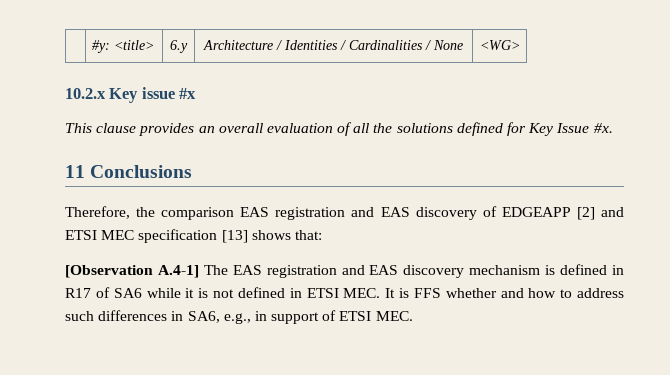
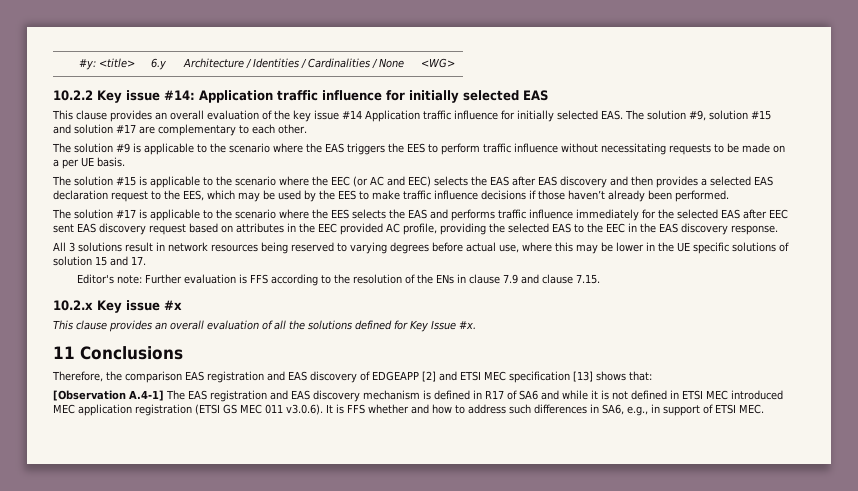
+ 10.2.2 Key issue #14: Application traffic influence for initially selected EAS
+ This clause provides an overall evaluation of the key issue #14 Application traffic influence for initially selected EAS. The solution #9, solution #15 and solution #17 are complementary to each other.
+ The solution #9 is applicable to the scenario where the EAS triggers the EES to perform traffic influence without necessitating requests to be made on a per UE basis.
+ The solution #15 is applicable to the scenario where the EEC (or AC and EEC) selects the EAS after EAS discovery and then provides a selected EAS declaration request to the EES, which may be used by the EES to make traffic influence decisions if those haven’t already been performed.
+ The solution #17 is applicable to the scenario where the EES selects the EAS and performs traffic influence immediately for the selected EAS after EEC sent EAS discovery request based on attributes in the EEC provided AC profile, providing the selected EAS to the EEC in the EAS discovery response.
+ All 3 solutions result in network resources being reserved to varying degrees before actual use, where this may be lower in the UE specific solutions of solution 15 and 17.
+ Editor's note: Further evaluation is FFS according to the resolution of the ENs in clause 7.9 and clause 7.15.
- [Observation A.4-1] The EAS registration and EAS discovery mechanism is defined in R17 of SA6 while it is not defined in ETSI MEC. It is FFS whether and how to address such differences in SA6, e.g., in support of ETSI MEC.
+ [Observation A.4-1] The EAS registration and EAS discovery mechanism is defined in R17 of SA6 and while it is not defined in ETSI MEC introduced MEC application registration (ETSI GS MEC 011 v3.0.6). It is FFS whether and how to address such differences in SA6, e.g., in support of ETSI MEC.

